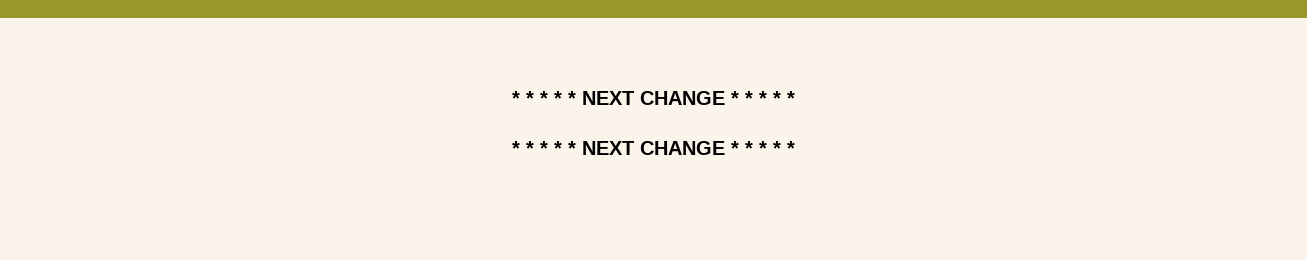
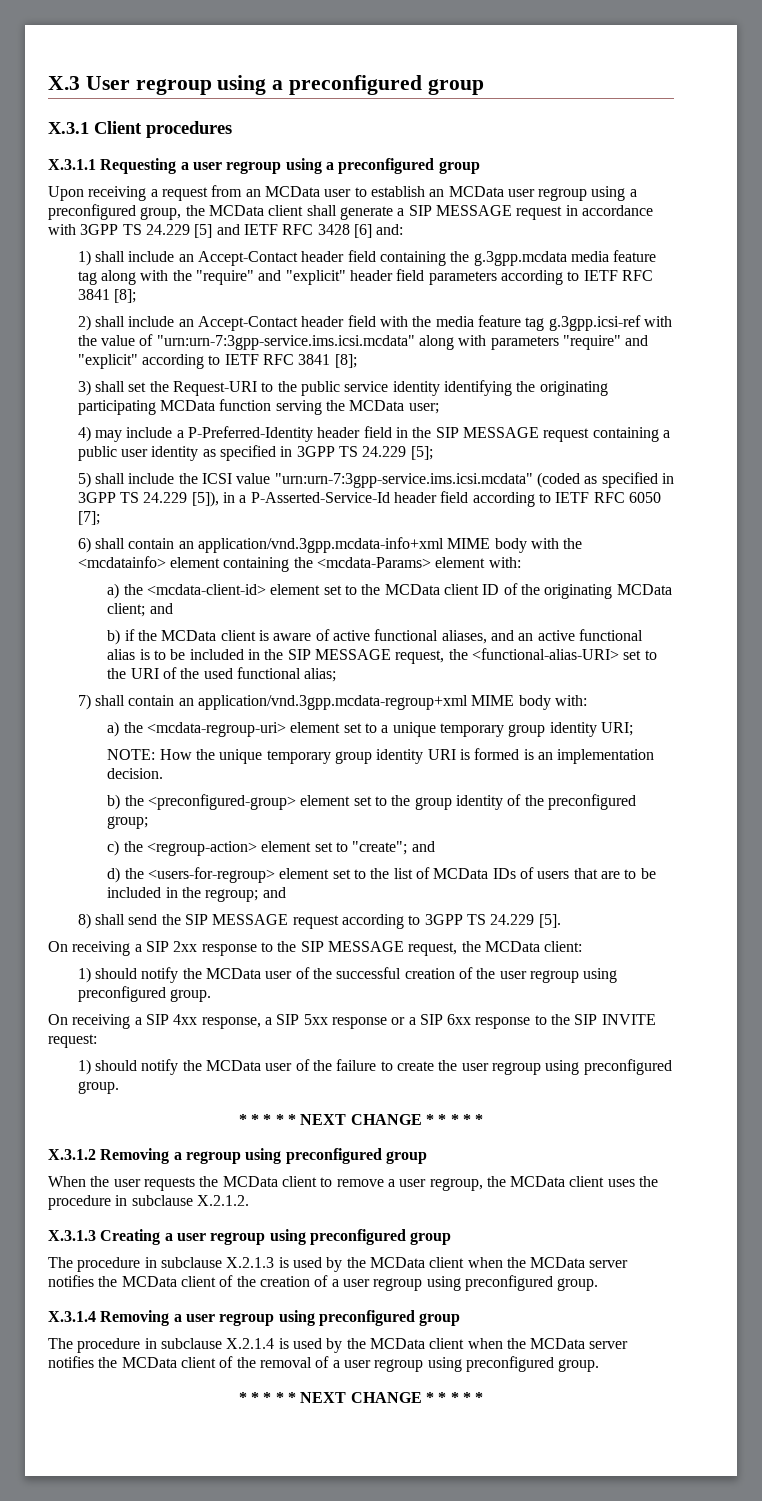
+ X.3 User regroup using a preconfigured group
+ X.3.1 Client procedures
+ X.3.1.1 Requesting a user regroup using a preconfigured group
+ Upon receiving a request from an MCData user to establish an MCData user regroup using a preconfigured group, the MCData client shall generate a SIP MESSAGE request in accordance with 3GPP TS 24.229 [5] and IETF RFC 3428 [6] and:
+ 1) shall include an Accept-Contact header field containing the g.3gpp.mcdata media feature tag along with the "require" and "explicit" header field parameters according to IETF RFC 3841 [8];
+ 2) shall include an Accept-Contact header field with the media feature tag g.3gpp.icsi-ref with the value of "urn:urn-7:3gpp-service.ims.icsi.mcdata" along with parameters "require" and "explicit" according to IETF RFC 3841 [8];
+ 3) shall set the Request-URI to the public service identity identifying the originating participating MCData function serving the MCData user;
+ 4) may include a P-Preferred-Identity header field in the SIP MESSAGE request containing a public user identity as specified in 3GPP TS 24.229 [5];
+ 5) shall include the ICSI value "urn:urn-7:3gpp-service.ims.icsi.mcdata" (coded as specified in 3GPP TS 24.229 [5]), in a P-Asserted-Service-Id header field according to IETF RFC 6050 [7];
+ 6) shall contain an application/vnd.3gpp.mcdata-info+xml MIME body with the <mcdatainfo> element containing the <mcdata-Params> element with:
+ a) the <mcdata-client-id> element set to the MCData client ID of the originating MCData client; and
+ b) if the MCData client is aware of active functional aliases, and an active functional alias is to be included in the SIP MESSAGE request, the <functional-alias-URI> set to the URI of the used functional alias;
+ 7) shall contain an application/vnd.3gpp.mcdata-regroup+xml MIME body with:
+ a) the <mcdata-regroup-uri> element set to a unique temporary group identity URI;
+ NOTE: How the unique temporary group identity URI is formed is an implementation decision.
+ b) the <preconfigured-group> element set to the group identity of the preconfigured group;
+ c) the <regroup-action> element set to "create"; and
+ d) the <users-for-regroup> element set to the list of MCData IDs of users that are to be included in the regroup; and
+ 8) shall send the SIP MESSAGE request according to 3GPP TS 24.229 [5].
+ On receiving a SIP 2xx response to the SIP MESSAGE request, the MCData client:
+ 1) should notify the MCData user of the successful creation of the user regroup using preconfigured group.
+ On receiving a SIP 4xx response, a SIP 5xx response or a SIP 6xx response to the SIP INVITE request:
+ 1) should notify the MCData user of the failure to create the user regroup using preconfigured group.
+ X.3.1.2 Removing a regroup using preconfigured group
+ When the user requests the MCData client to remove a user regroup, the MCData client uses the procedure in subclause X.2.1.2.
+ X.3.1.3 Creating a user regroup using preconfigured group
+ The procedure in subclause X.2.1.3 is used by the MCData client when the MCData server notifies the MCData client of the creation of a user regroup using preconfigured group.
+ X.3.1.4 Removing a user regroup using preconfigured group
+ The procedure in subclause X.2.1.4 is used by the MCData client when the MCData server notifies the MCData client of the removal of a user regroup using preconfigured group.

